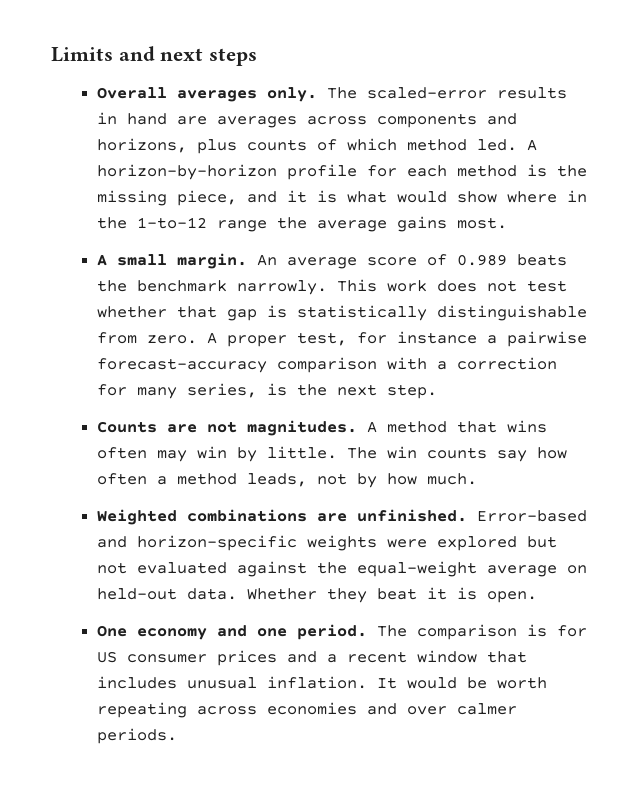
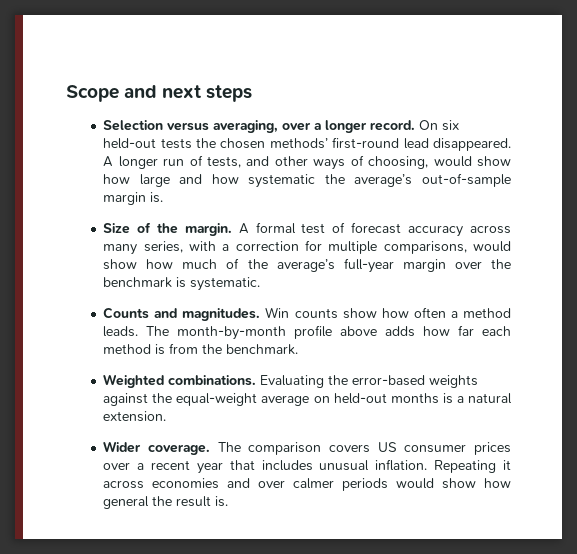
- Limits and next steps
+ Scope and next steps
- Overall averages only. The scaled-error results in hand are averages across components and horizons, plus counts of which method led. A horizon-by-horizon profile for each method is the missing piece, and it is what would show where in the 1-to-12 range the average gains most.
- A small margin. An average score of 0.989 beats the benchmark narrowly. This work does not test whether that gap is statistically distinguishable from zero. A proper test, for instance a pairwise forecast-accuracy comparison with a correction for many series, is the next step.
- Counts are not magnitudes. A method that wins often may win by little. The win counts say how often a method leads, not by how much.
- Weighted combinations are unfinished. Error-based and horizon-specific weights were explored but not evaluated against the equal-weight average on held-out data. Whether they beat it is open.
- One economy and one period. The comparison is for US consumer prices and a recent window that includes unusual inflation.
+ Selection versus averaging, over a longer record. On six held-out tests the chosen methods’ first-round lead disappeared. A longer run of tests, and other ways of choosing, would show how large and how systematic the average’s out-of-sample margin is.
+ Size of the margin. A formal test of forecast accuracy across many series, with a correction for multiple comparisons, would show how much of the average’s full-year margin over the benchmark is systematic.
+ Counts and magnitudes. Win counts show how often a method leads. The month-by-month profile above adds how far each method is from the benchmark.
+ Weighted combinations. Evaluating the error-based weights against the equal-weight average on held-out months is a natural extension.
+ Wider coverage. The comparison covers US consumer prices over a recent year that includes unusual inflation.
- It would be worth repeating across economies and over calmer periods.
+ Repeating it across economies and over calmer periods would show how general the result is.

